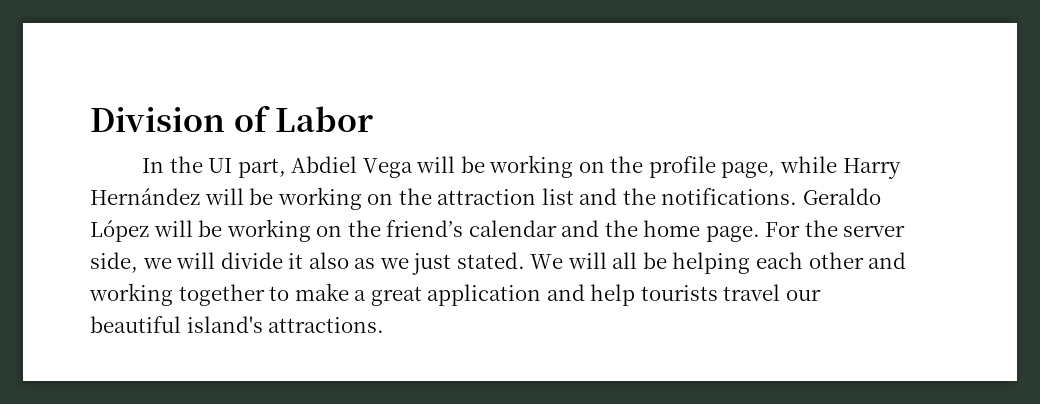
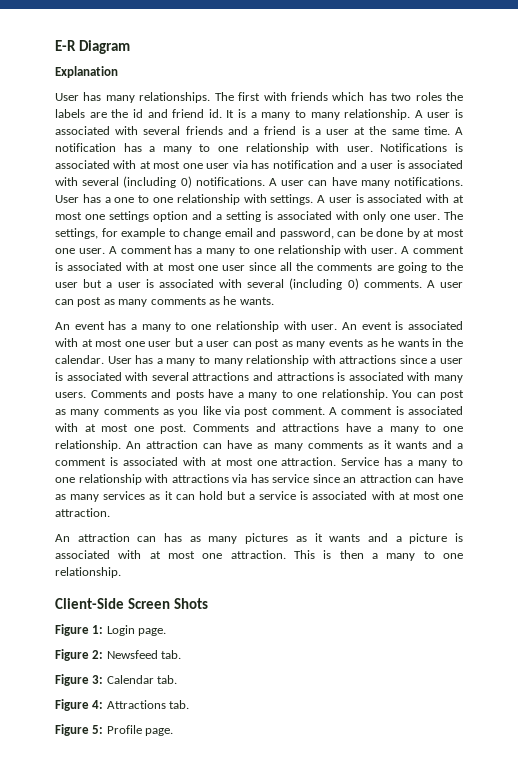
- Division of Labor
- In the UI part, Abdiel Vega will be working on the profile page, while Harry Hernández will be working on the attraction list and the notifications. Geraldo López will be working on the friend’s calendar and the home page. For the server side, we will divide it also as we just stated. We will all be helping each other and working together to make a great application and help tourists travel our beautiful island's attractions.
+ E-R Diagram
+ Explanation
+ User has many relationships. The first with friends which has two roles the labels are the id and friend id. It is a many to many relationship. A user is associated with several friends and a friend is a user at the same time. A notification has a many to one relationship with user. Notifications is associated with at most one user via has notification and a user is associated with several (including 0) notifications. A user can have many notifications. User has a one to one relationship with settings. A user is associated with at most one settings option and a setting is associated with only one user. The settings, for example to change email and password, can be done by at most one user. A comment has a many to one relationship with user. A comment is associated with at most one user since all the comments are going to the user but a user is associated with several (including 0) comments. A user can post as many comments as he wants.
+ An event has a many to one relationship with user. An event is associated with at most one user but a user can post as many events as he wants in the calendar. User has a many to many relationship with attractions since a user is associated with several attractions and attractions is associated with many users. Comments and posts have a many to one relationship. You can post as many comments as you like via post comment. A comment is associated with at most one post. Comments and attractions have a many to one relationship. An attraction can have as many comments as it wants and a comment is associated with at most one attraction. Service has a many to one relationship with attractions via has service since an attraction can have as many services as it can hold but a service is associated with at most one attraction.
+ An attraction can has as many pictures as it wants and a picture is associated with at most one attraction. This is then a many to one relationship.
+ Client-Side Screen Shots
+ Figure 1: Login page.
+ Figure 2: Newsfeed tab.
+ Figure 3: Calendar tab.
+ Figure 4: Attractions tab.
+ Figure 5: Profile page.

